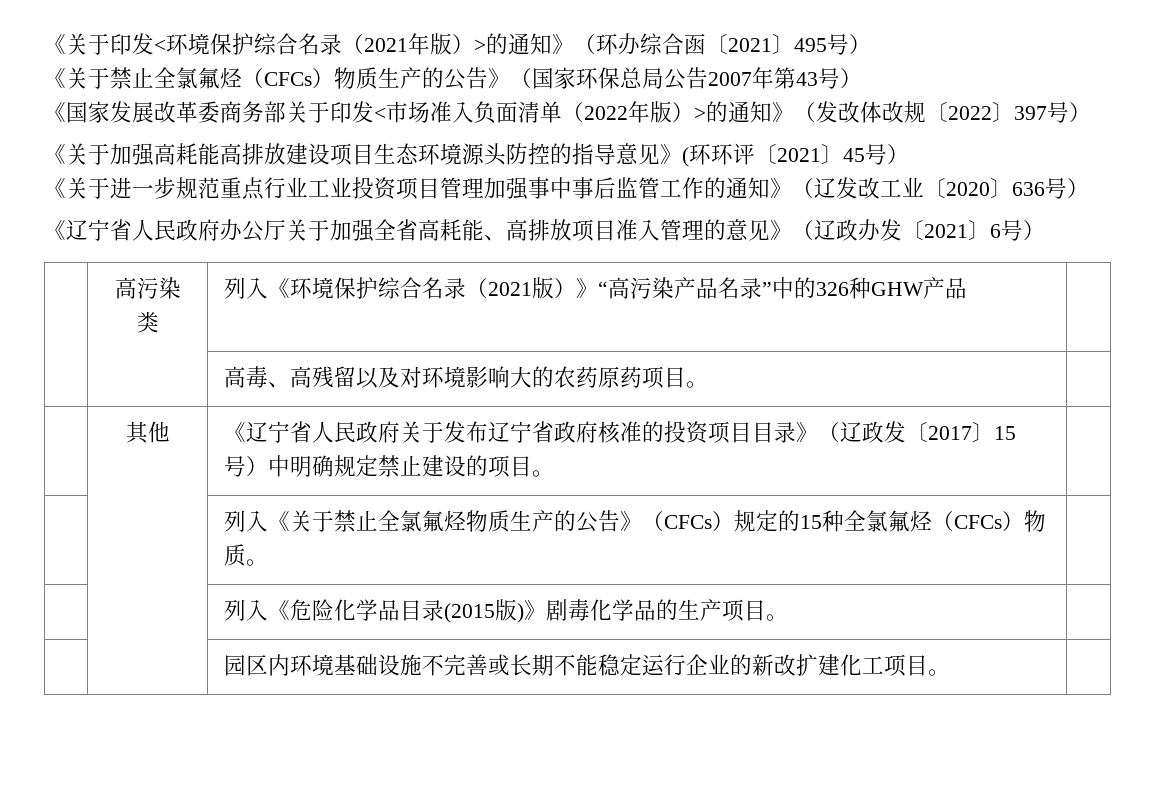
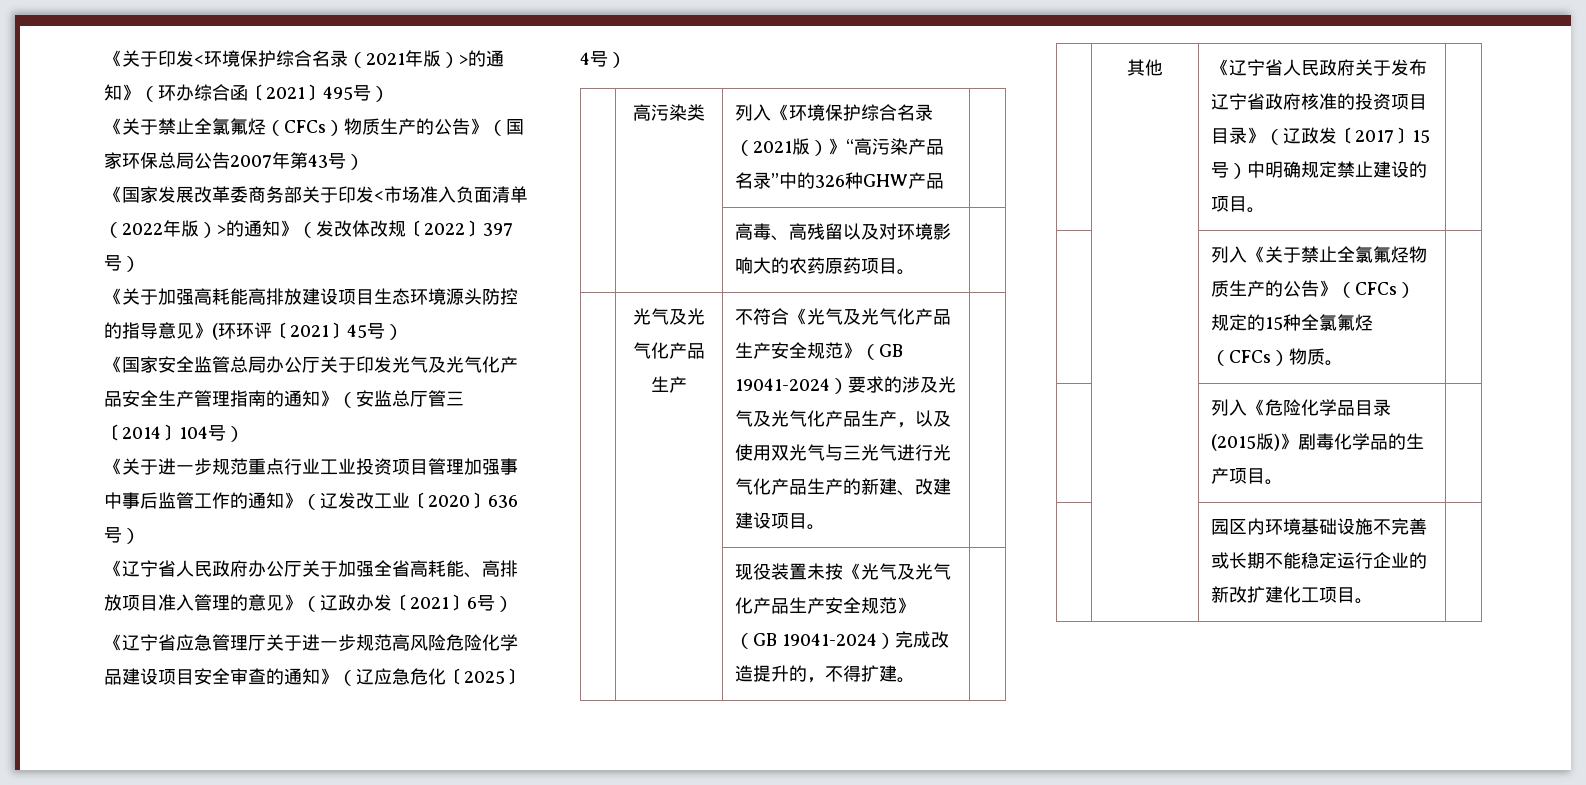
+ 《国家安全监管总局办公厅关于印发光气及光气化产品安全生产管理指南的通知》（安监总厅管三〔2014〕104号）
+ 《辽宁省应急管理厅关于进一步规范高风险危险化学品建设项目安全审查的通知》（辽应急危化〔2025〕4号）
+ 光气及光气化产品生产 | 不符合《光气及光气化产品生产安全规范》（GB 19041-2024）要求的涉及光气及光气化产品生产，以及使用双光气与三光气进行光气化产品生产的新建、改建建设项目。 |
+ | | 现役装置未按《光气及光气化产品生产安全规范》（GB 19041-2024）完成改造提升的，不得扩建。 |

